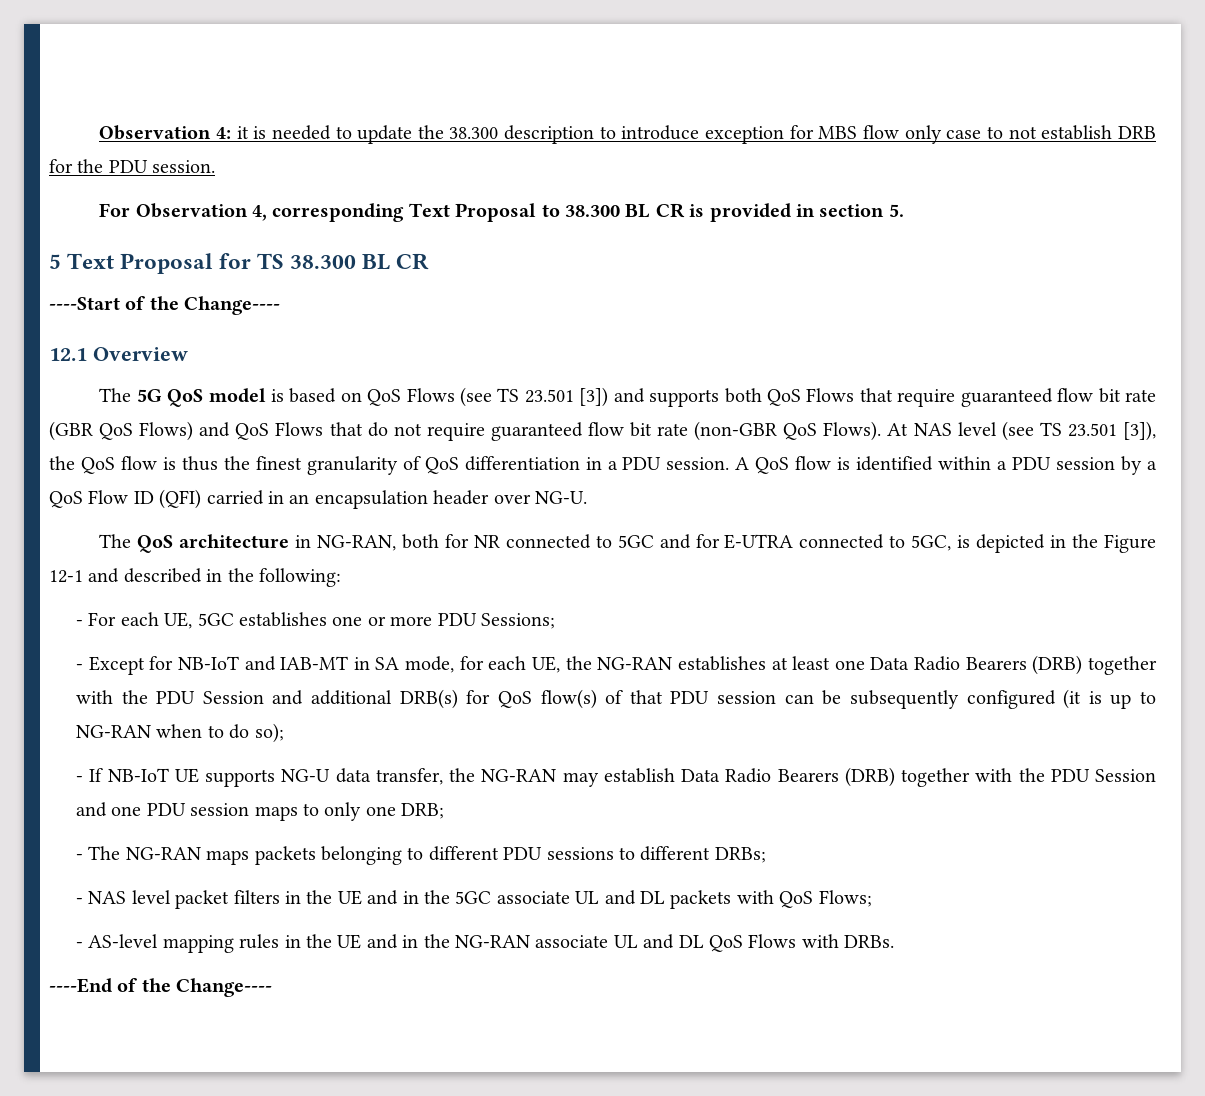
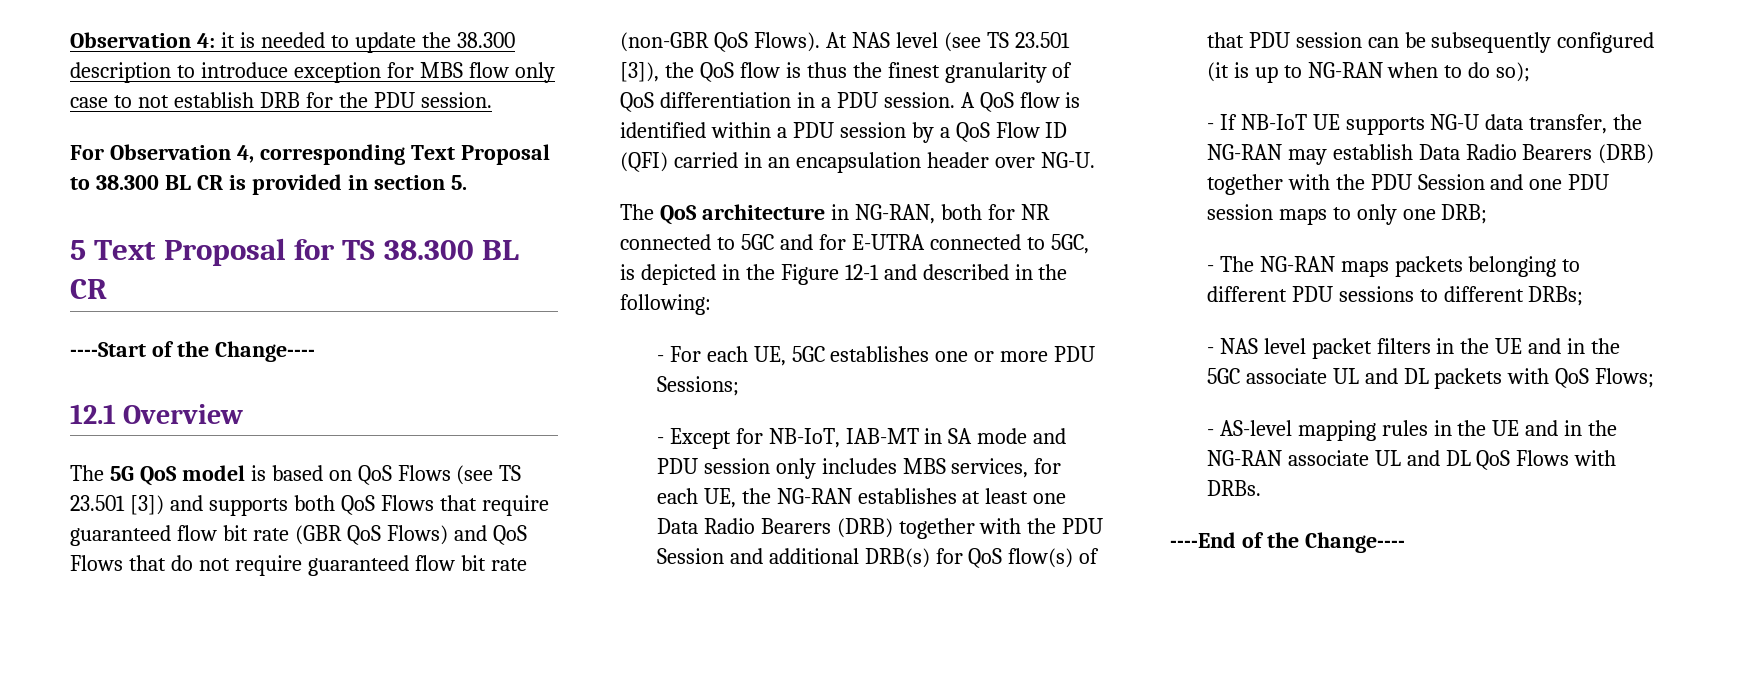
- - Except for NB-IoT and IAB-MT in SA mode, for each UE, the NG-RAN establishes at least one Data Radio Bearers (DRB) together with the PDU Session and additional DRB(s) for QoS flow(s) of that PDU session can be subsequently configured (it is up to NG-RAN when to do so);
+ - Except for NB-IoT, IAB-MT in SA mode and PDU session only includes MBS services, for each UE, the NG-RAN establishes at least one Data Radio Bearers (DRB) together with the PDU Session and additional DRB(s) for QoS flow(s) of that PDU session can be subsequently configured (it is up to NG-RAN when to do so);

